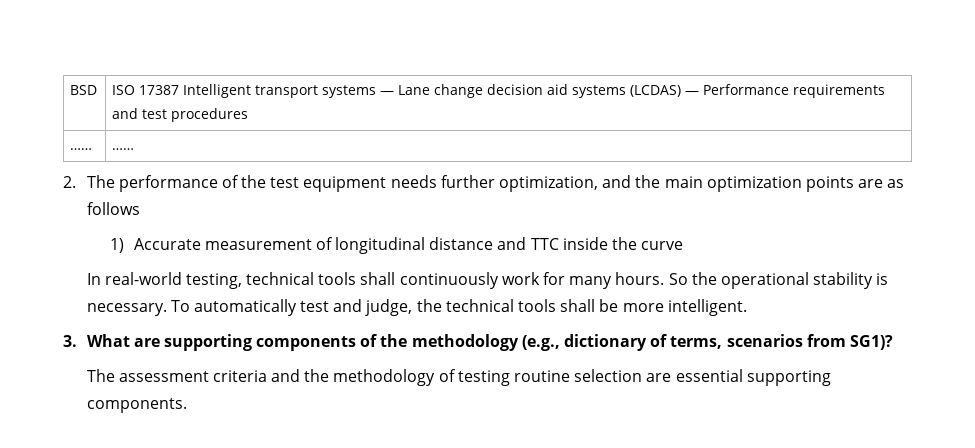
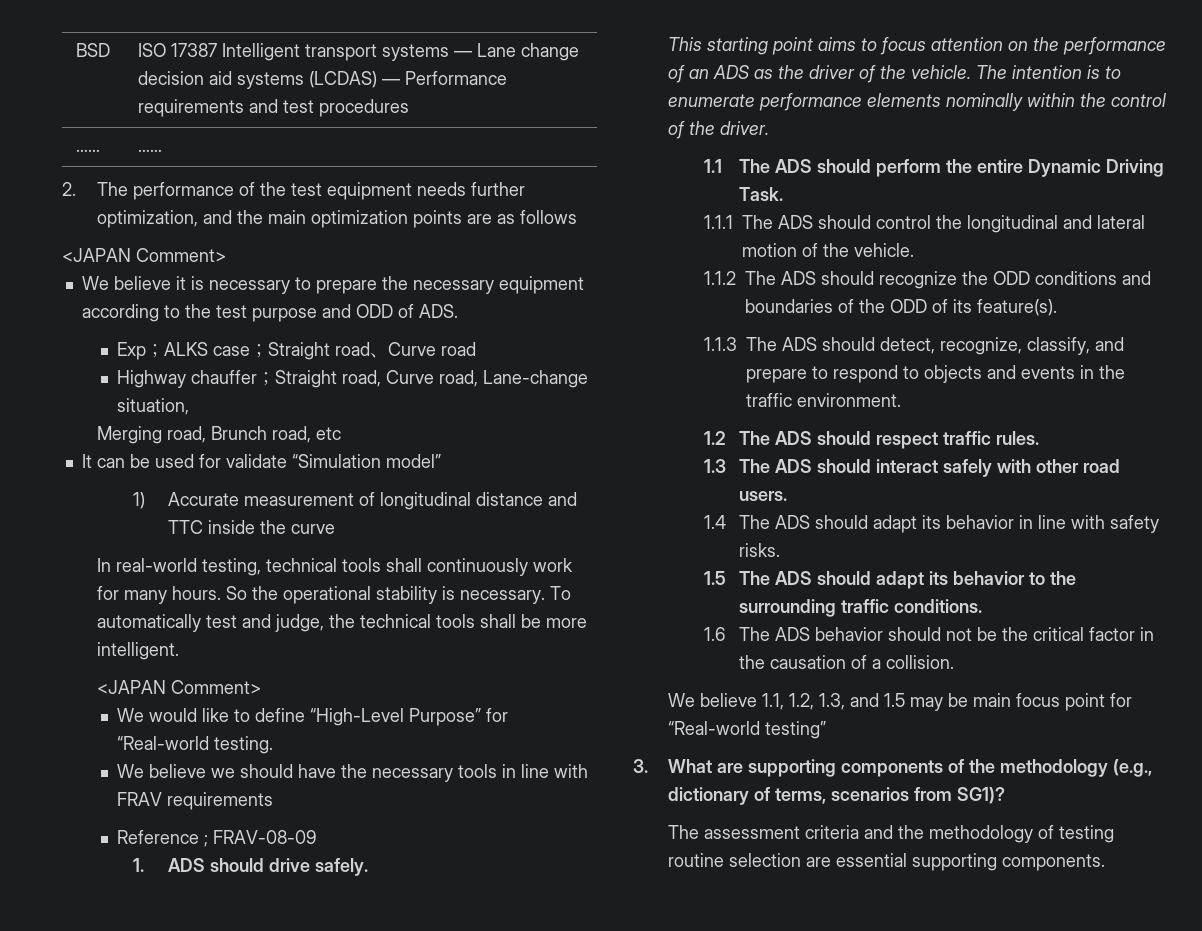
  2. The performance of the test equipment needs further optimization, and the main optimization points are as follows
+ <JAPAN Comment>
+ We believe it is necessary to prepare the necessary equipment according to the test purpose and ODD of ADS.
+ Exp；ALKS case；Straight road、Curve road
+ Highway chauffer；Straight road, Curve road, Lane-change situation,
+ Merging road, Brunch road, etc
+ It can be used for validate “Simulation model”
  To automatically test and judge, the technical tools shall be more intelligent.
+ <JAPAN Comment>
+ We would like to define “High-Level Purpose” for “Real-world testing.
+ We believe we should have the necessary tools in line with FRAV requirements
+ Reference ; FRAV-08-09
+ 1. ADS should drive safely.
+ This starting point aims to focus attention on the performance of an ADS as the driver of the vehicle. The intention is to enumerate performance elements nominally within the control of the driver.
+ 1.1 The ADS should perform the entire Dynamic Driving Task.
+ 1.1.1 The ADS should control the longitudinal and lateral motion of the vehicle.
+ 1.1.2 The ADS should recognize the ODD conditions and boundaries of the ODD of its feature(s).
+ 1.1.3 The ADS should detect, recognize, classify, and prepare to respond to objects and events in the traffic environment.
+ 1.2 The ADS should respect traffic rules.
+ 1.3 The ADS should interact safely with other road users.
+ 1.4 The ADS should adapt its behavior in line with safety risks.
+ 1.5 The ADS should adapt its behavior to the surrounding traffic conditions.
+ 1.6 The ADS behavior should not be the critical factor in the causation of a collision.
+ We believe 1.1, 1.2, 1.3, and 1.5 may be main focus point for “Real-world testing”

